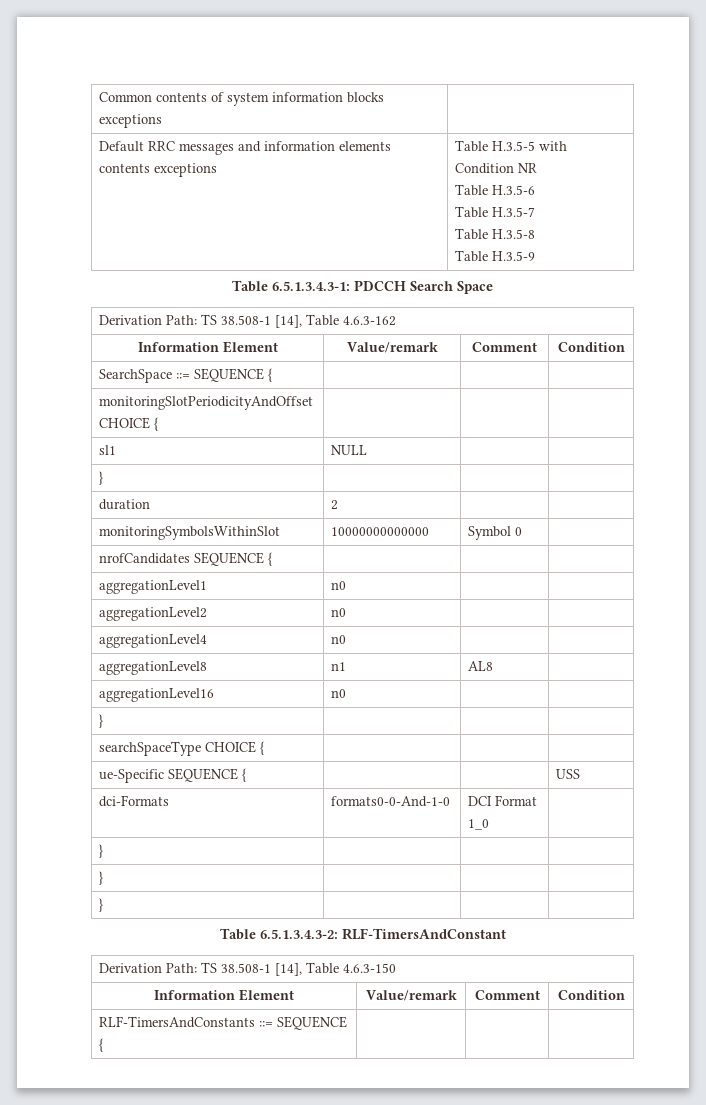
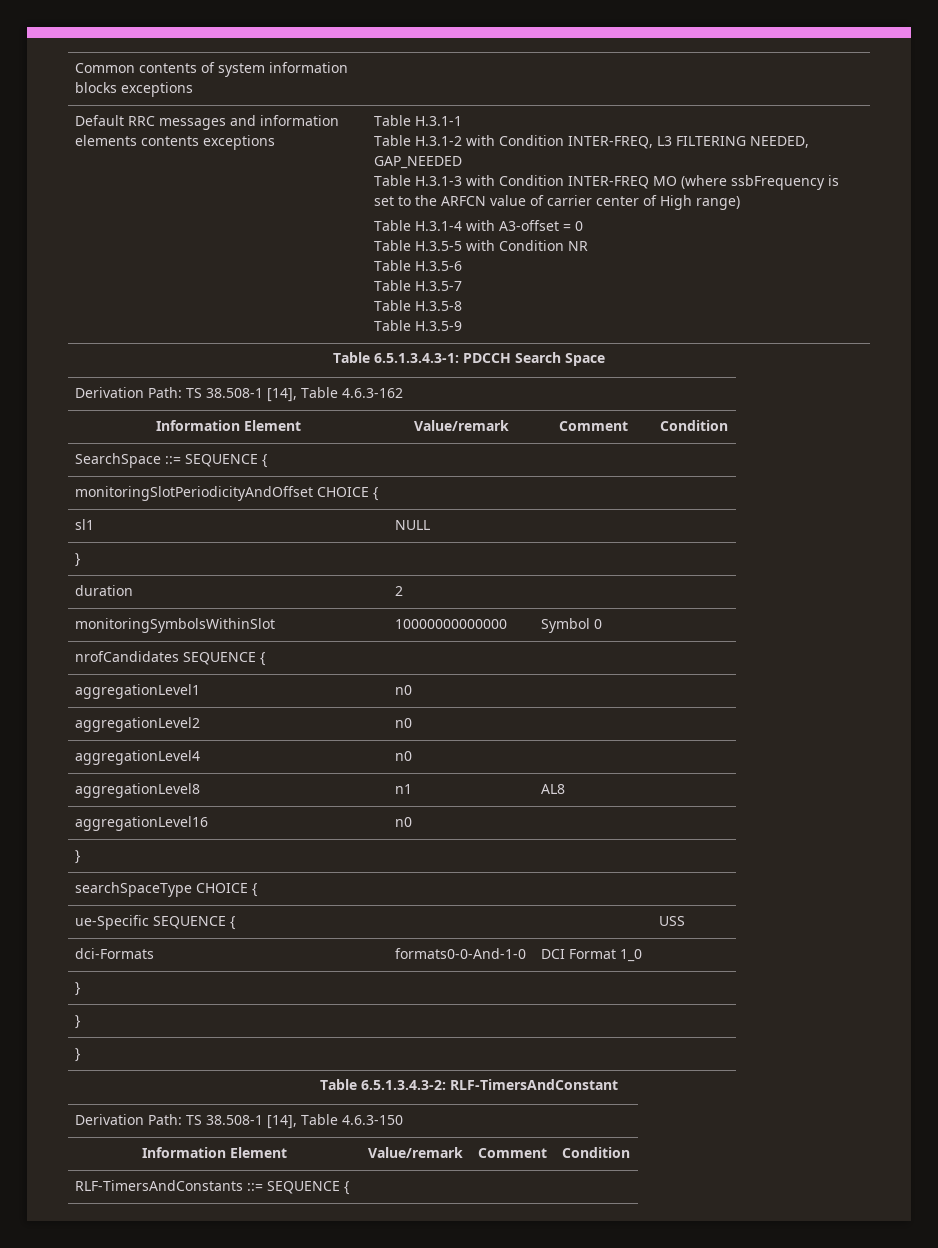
+ Table H.3.1-1
+ Table H.3.1-2 with Condition INTER-FREQ, L3 FILTERING NEEDED, GAP_NEEDED
+ Table H.3.1-3 with Condition INTER-FREQ MO (where ssbFrequency is set to the ARFCN value of carrier center of High range)
+ Table H.3.1-4 with A3-offset = 0

